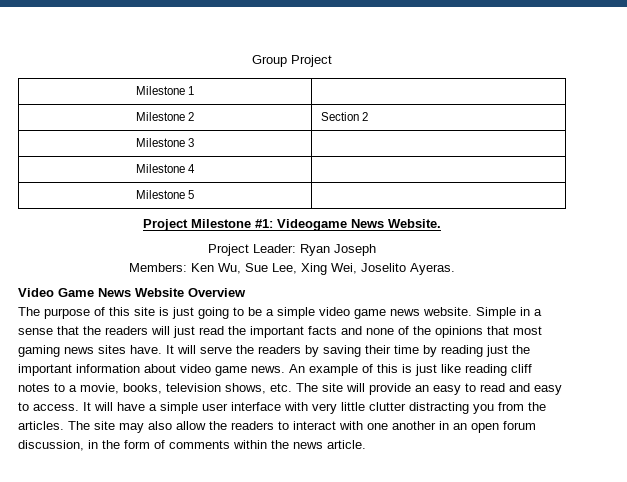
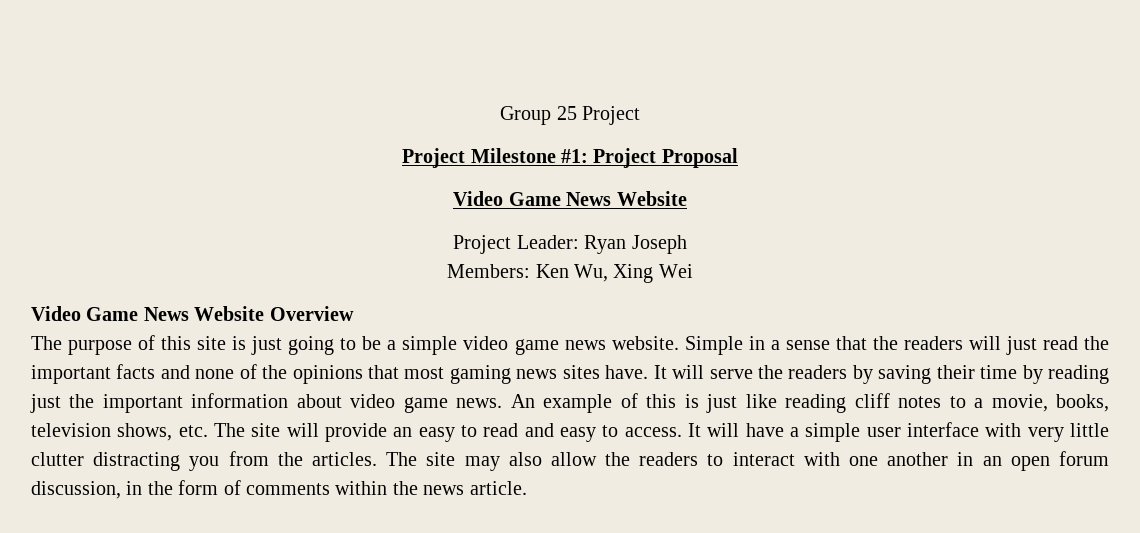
- Group Project
- Milestone 1 |
- Milestone 2 | Section 2
- Milestone 3 |
- Milestone 4 |
- Milestone 5 |
- Project Milestone #1: Videogame News Website.
+ Group 25 Project
+ Project Milestone #1: Project Proposal
+ Video Game News Website
- Members: Ken Wu, Sue Lee, Xing Wei, Joselito Ayeras.
+ Members: Ken Wu, Xing Wei

